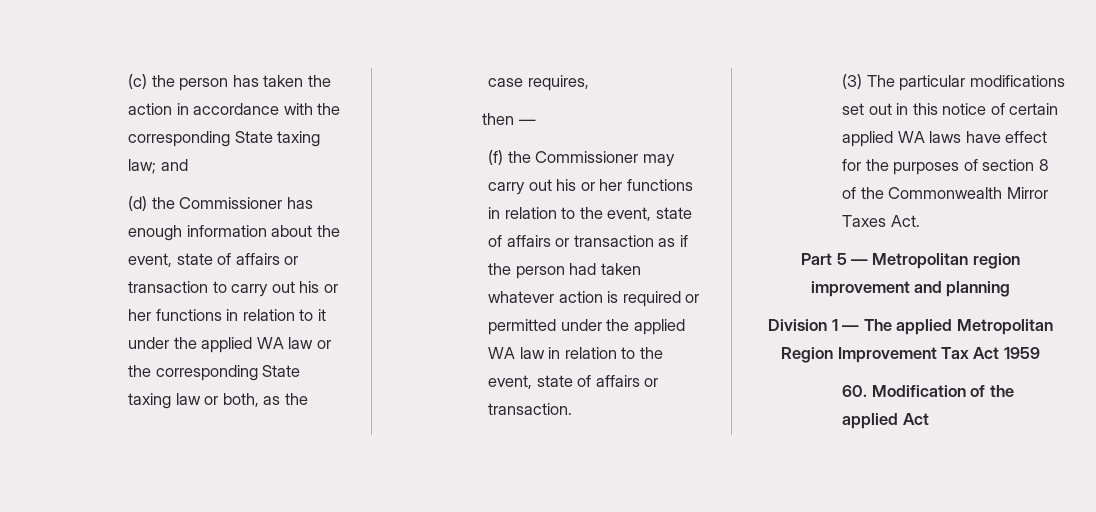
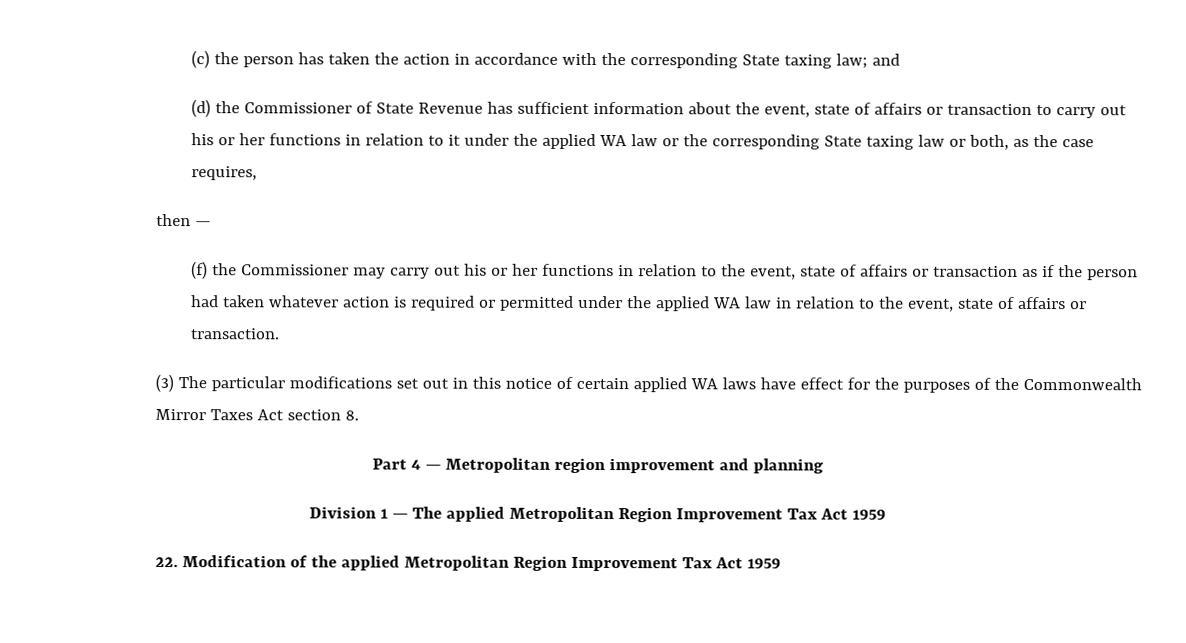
- (d) the Commissioner has enough information about the event, state of affairs or transaction to carry out his or her functions in relation to it under the applied WA law or the corresponding State taxing law or both, as the case requires,
+ (d) the Commissioner of State Revenue has sufficient information about the event, state of affairs or transaction to carry out his or her functions in relation to it under the applied WA law or the corresponding State taxing law or both, as the case requires,
- (3) The particular modifications set out in this notice of certain applied WA laws have effect for the purposes of section 8 of the Commonwealth Mirror Taxes Act.
+ (3) The particular modifications set out in this notice of certain applied WA laws have effect for the purposes of the Commonwealth Mirror Taxes Act section 8.
- Part 5 — Metropolitan region improvement and planning
+ Part 4 — Metropolitan region improvement and planning
- 60. Modification of the applied Act
+ 22. Modification of the applied Metropolitan Region Improvement Tax Act 1959

